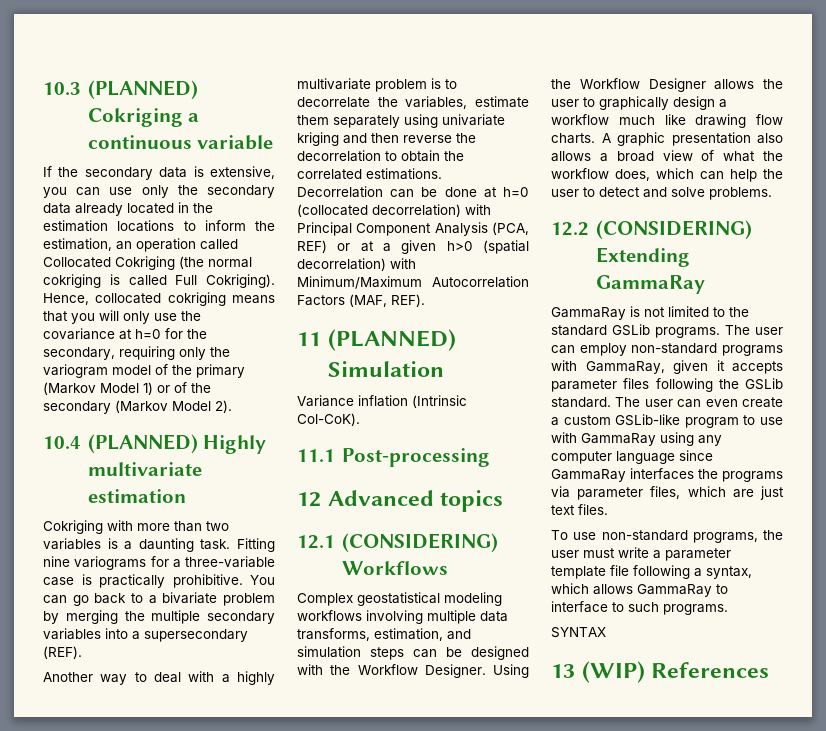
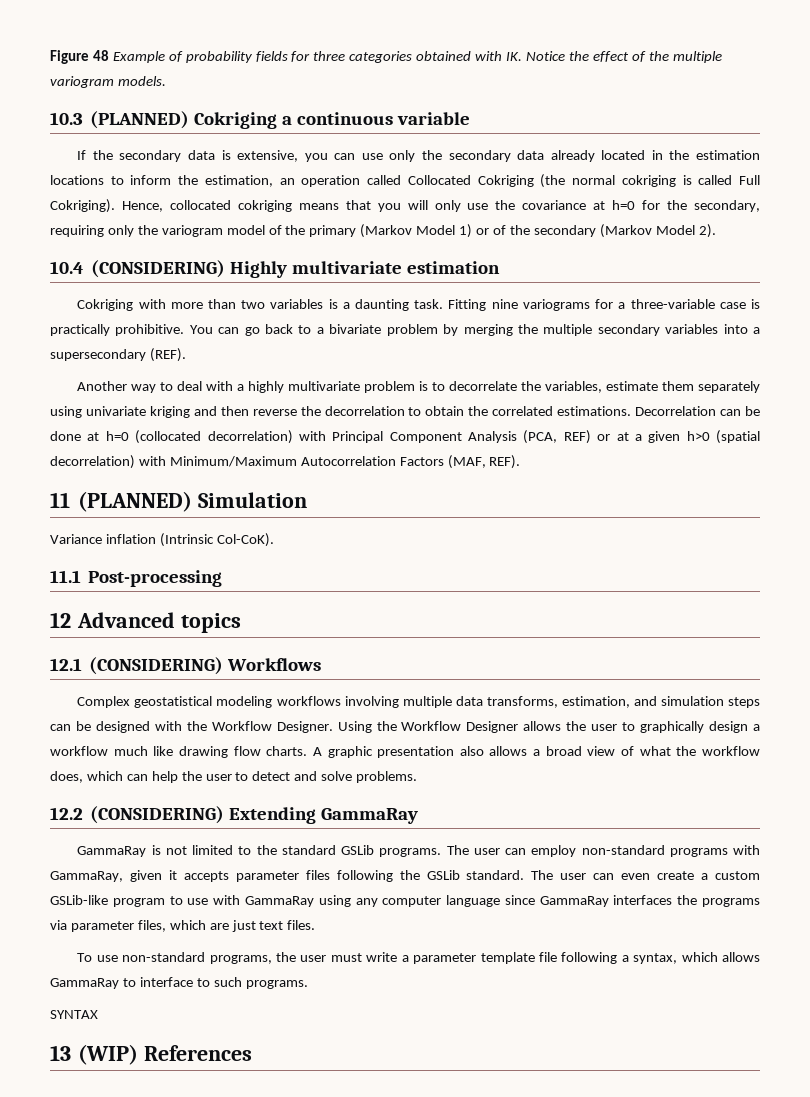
+ Figure 48 Example of probability fields for three categories obtained with IK. Notice the effect of the multiple variogram models.
- 10.4 (PLANNED) Highly multivariate estimation
+ 10.4 (CONSIDERING) Highly multivariate estimation

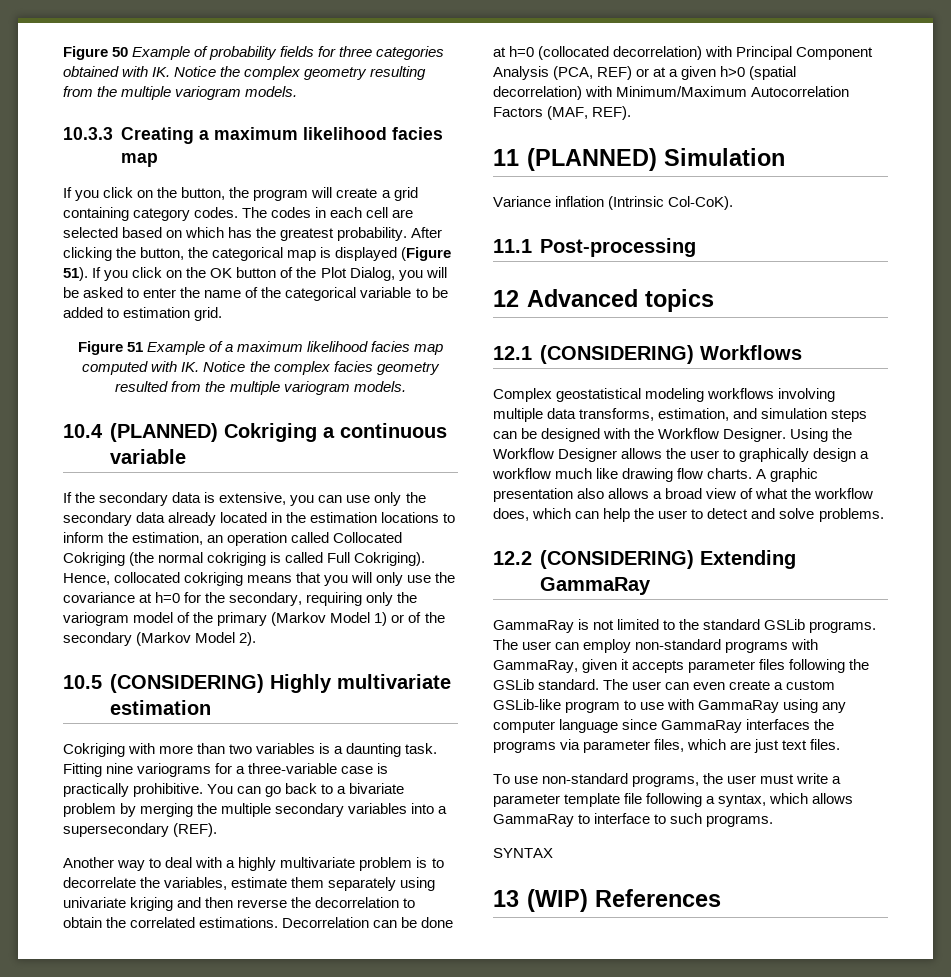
- Figure 48 Example of probability fields for three categories obtained with IK. Notice the effect of the multiple variogram models.
- 10.3 (PLANNED) Cokriging a continuous variable
+ Figure 50 Example of probability fields for three categories obtained with IK. Notice the complex geometry resulting from the multiple variogram models.
+ 10.3.3 Creating a maximum likelihood facies map
+ If you click on the button, the program will create a grid containing category codes. The codes in each cell are selected based on which has the greatest probability. After clicking the button, the categorical map is displayed (Figure 51). If you click on the OK button of the Plot Dialog, you will be asked to enter the name of the categorical variable to be added to estimation grid.
+ Figure 51 Example of a maximum likelihood facies map computed with IK. Notice the complex facies geometry resulted from the multiple variogram models.
+ 10.4 (PLANNED) Cokriging a continuous variable
- 10.4 (CONSIDERING) Highly multivariate estimation
+ 10.5 (CONSIDERING) Highly multivariate estimation

